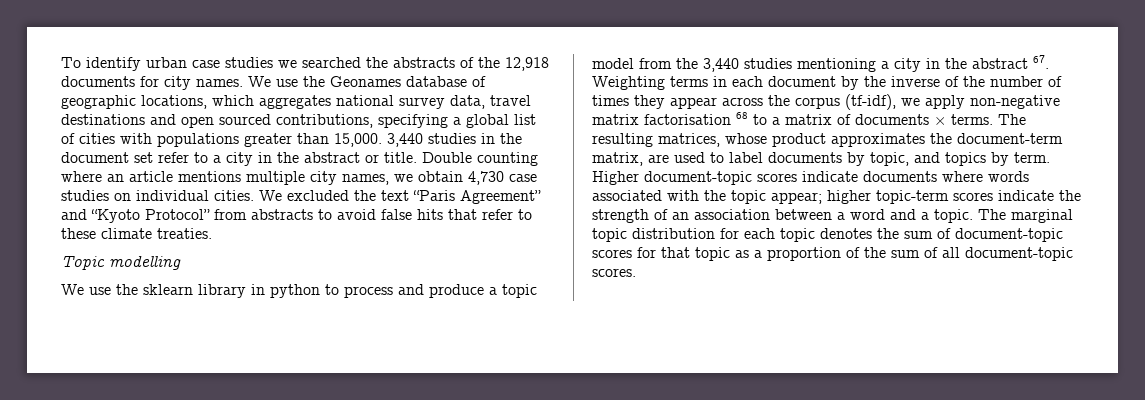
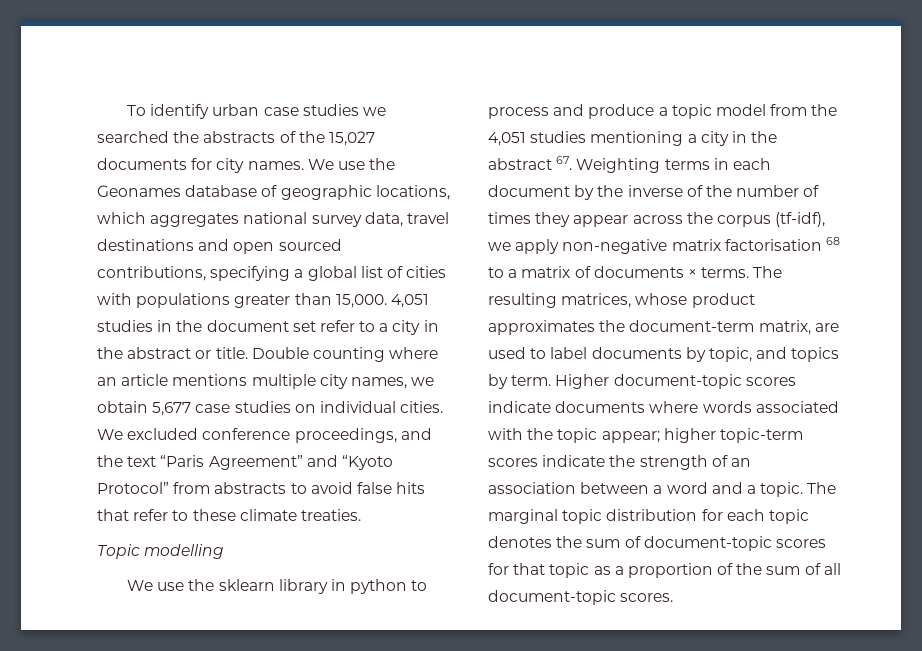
- To identify urban case studies we searched the abstracts of the 12,918 documents for city names.
+ To identify urban case studies we searched the abstracts of the 15,027 documents for city names.
- 3,440 studies in the document set refer to a city in the abstract or title.
+ 4,051 studies in the document set refer to a city in the abstract or title.
- Double counting where an article mentions multiple city names, we obtain 4,730 case studies on individual cities.
+ Double counting where an article mentions multiple city names, we obtain 5,677 case studies on individual cities.
- We excluded the text “Paris Agreement” and “Kyoto Protocol” from abstracts to avoid false hits that refer to these climate treaties.
+ We excluded conference proceedings, and the text “Paris Agreement” and “Kyoto Protocol” from abstracts to avoid false hits that refer to these climate treaties.
- We use the sklearn library in python to process and produce a topic model from the 3,440 studies mentioning a city in the abstract 67. Weighting terms in each document by the inverse of the number of times they appear across the corpus (tf-idf), we apply non-negative matrix factorisation 68 to a matrix of documents × terms.
+ We use the sklearn library in python to process and produce a topic model from the 4,051 studies mentioning a city in the abstract 67. Weighting terms in each document by the inverse of the number of times they appear across the corpus (tf-idf), we apply non-negative matrix factorisation 68 to a matrix of documents × terms.

